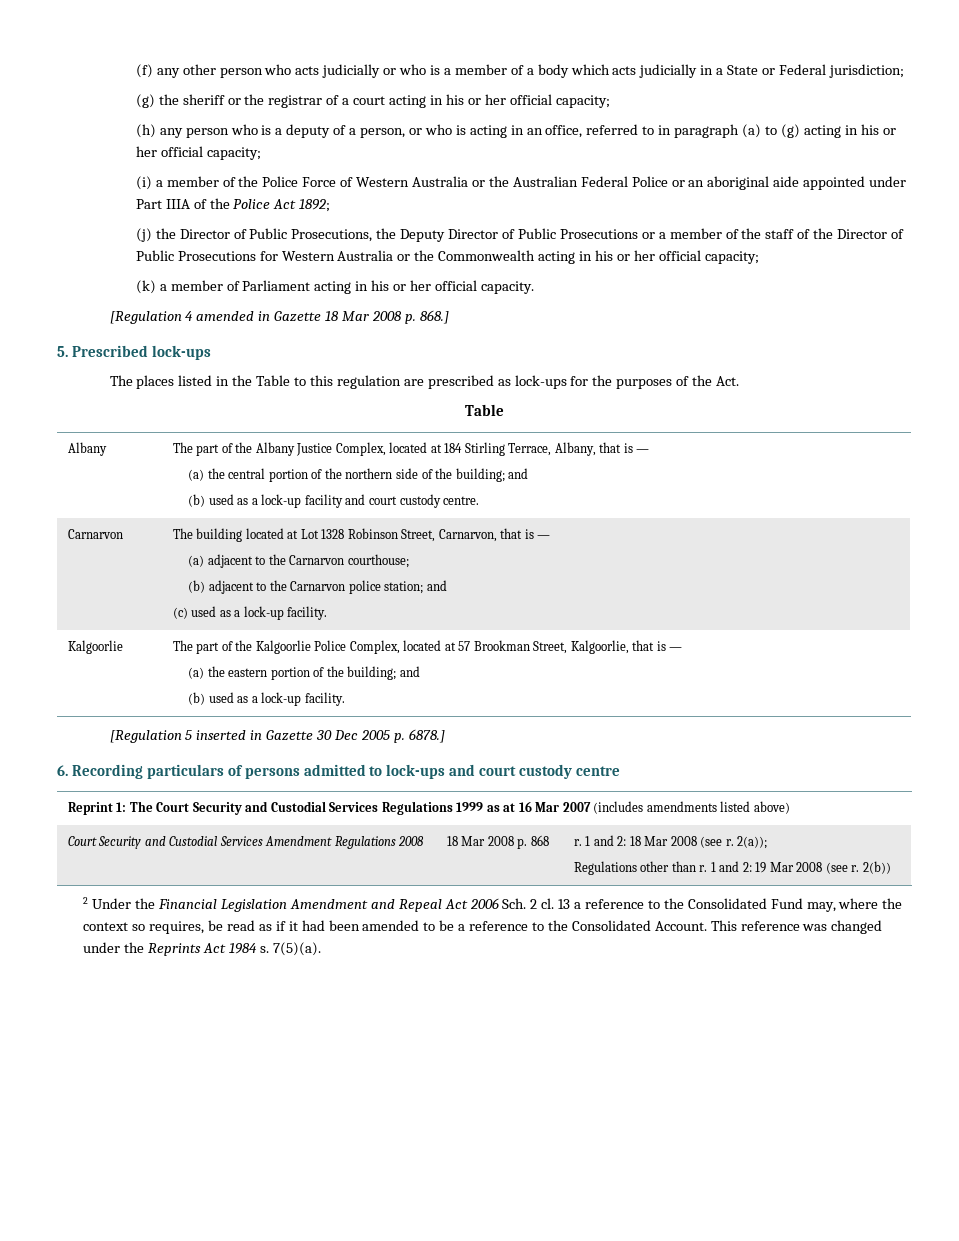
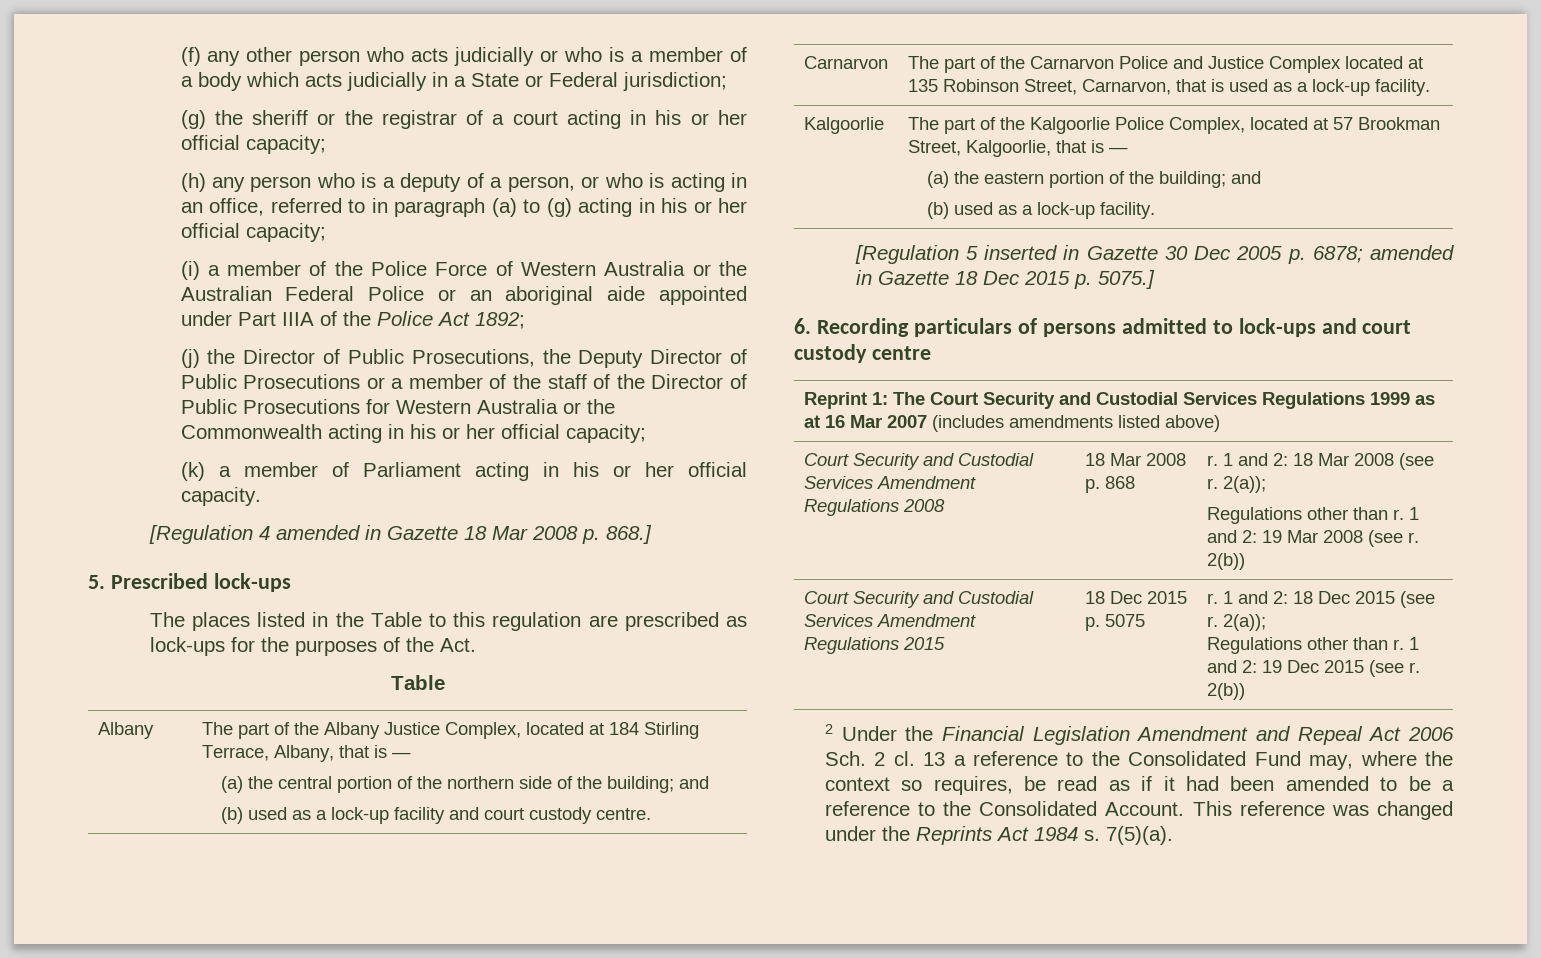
- Carnarvon | The building located at Lot 1328 Robinson Street, Carnarvon, that is —
- (a) adjacent to the Carnarvon courthouse;
- (b) adjacent to the Carnarvon police station; and
- (c) used as a lock-up facility.
+ Carnarvon | The part of the Carnarvon Police and Justice Complex located at 135 Robinson Street, Carnarvon, that is used as a lock-up facility.
- [Regulation 5 inserted in Gazette 30 Dec 2005 p. 6878.]
+ [Regulation 5 inserted in Gazette 30 Dec 2005 p. 6878; amended in Gazette 18 Dec 2015 p. 5075.]
+ Court Security and Custodial Services Amendment Regulations 2015 | 18 Dec 2015 p. 5075 | r. 1 and 2: 18 Dec 2015 (see r. 2(a));
+ Regulations other than r. 1 and 2: 19 Dec 2015 (see r. 2(b))

